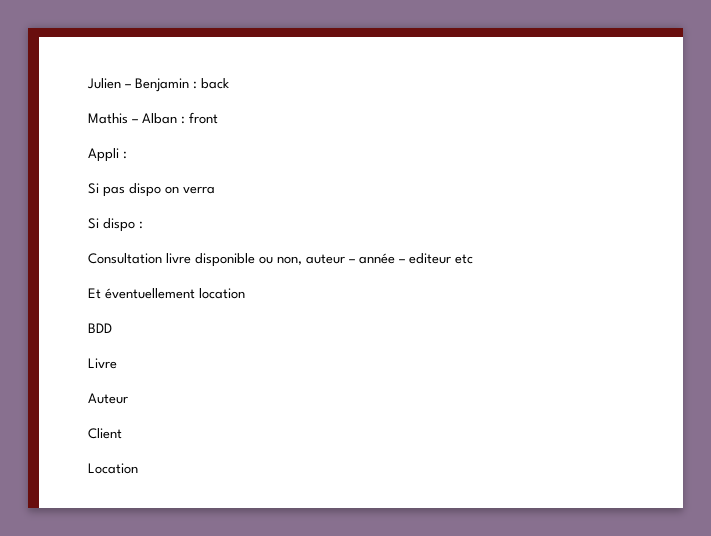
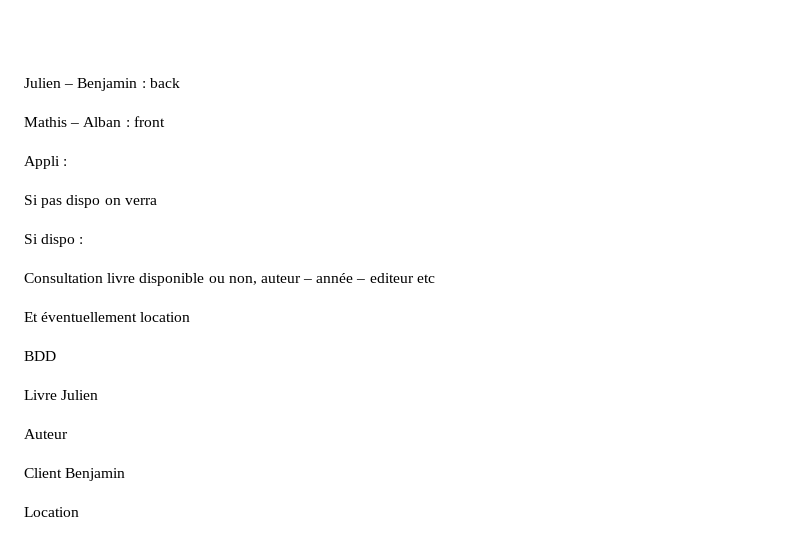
- Livre
+ Livre Julien
- Client
+ Client Benjamin

